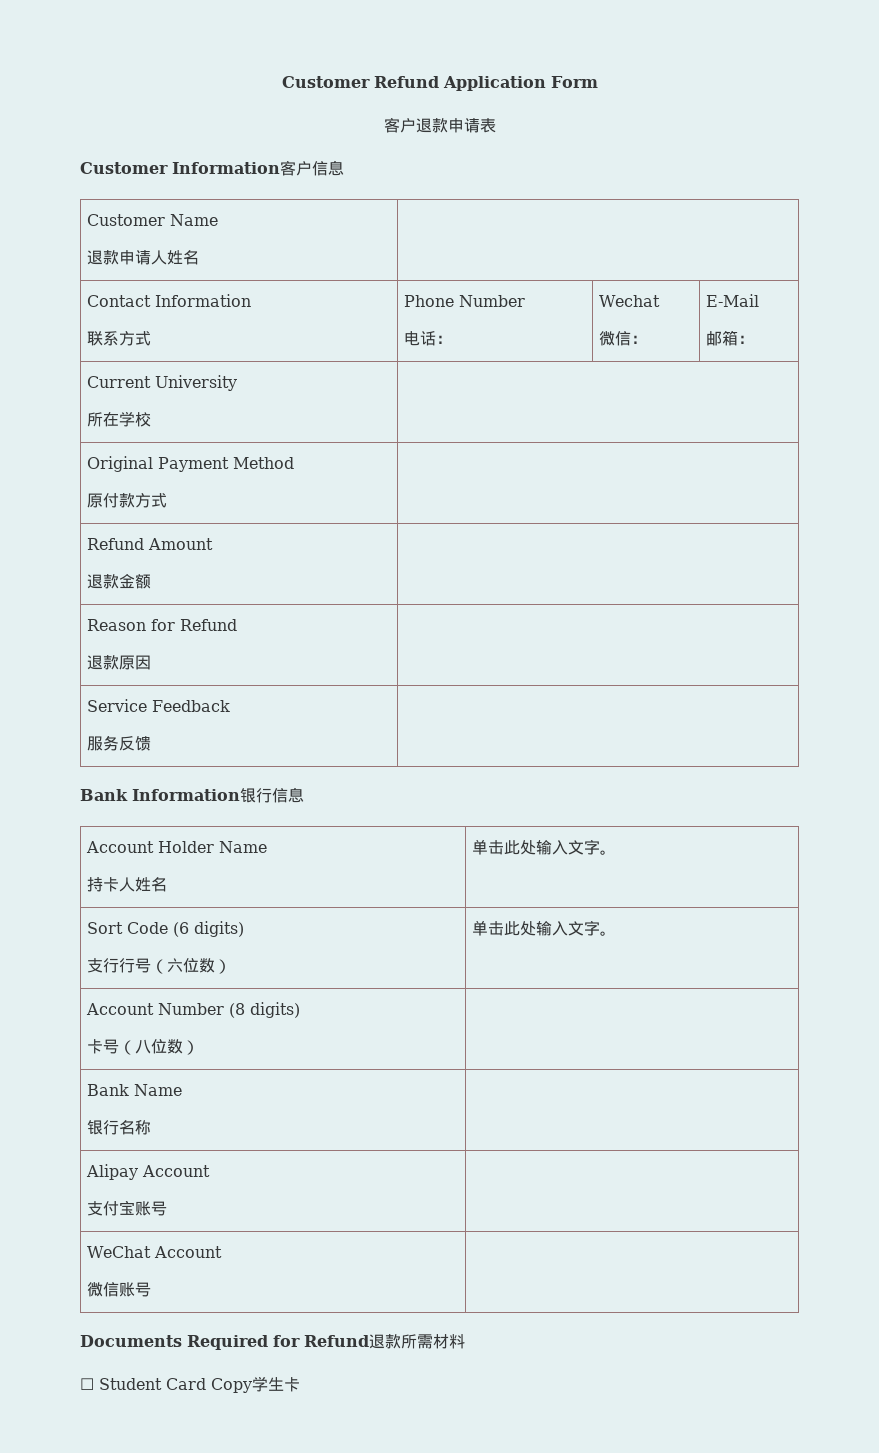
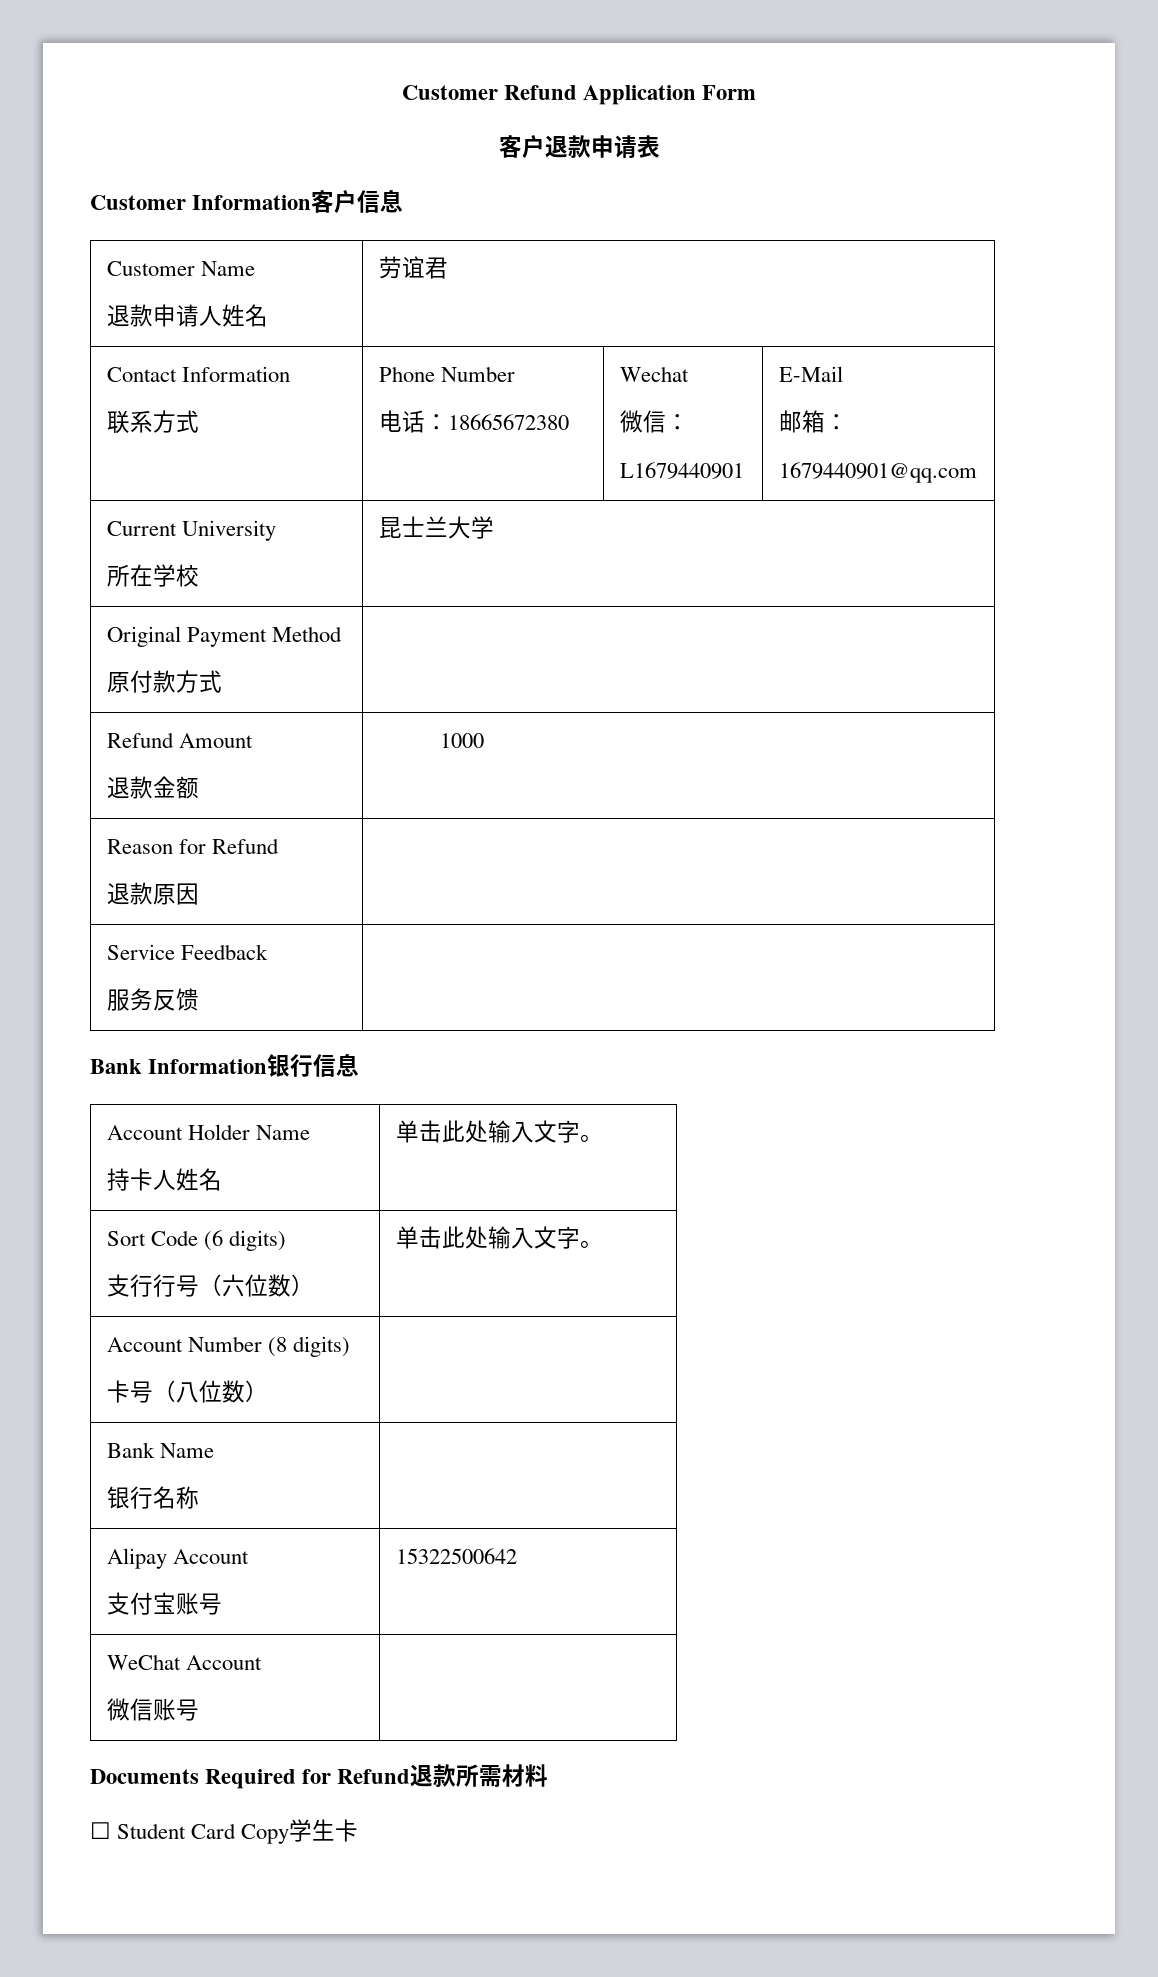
  Customer Name
- 退款申请人姓名 |
+ 退款申请人姓名 | 劳谊君
  Contact Information
  联系方式 | Phone Number
- 电话： | Wechat
- 微信： | E-Mail
+ 电话：18665672380 | Wechat
+ 微信：
+ L1679440901 | E-Mail
  邮箱：
+ 1679440901@qq.com
  Current University
- 所在学校 |
+ 所在学校 | 昆士兰大学
  Refund Amount
- 退款金额 |
+ 退款金额 | 1000
  Alipay Account
- 支付宝账号 |
+ 支付宝账号 | 15322500642

